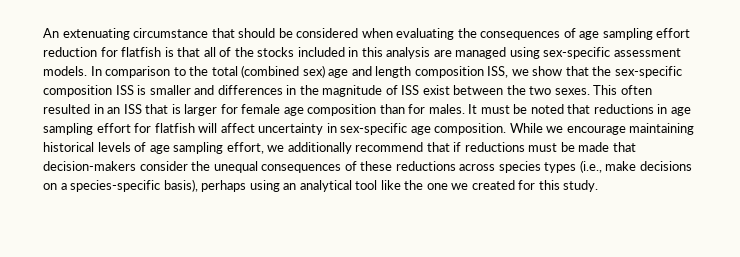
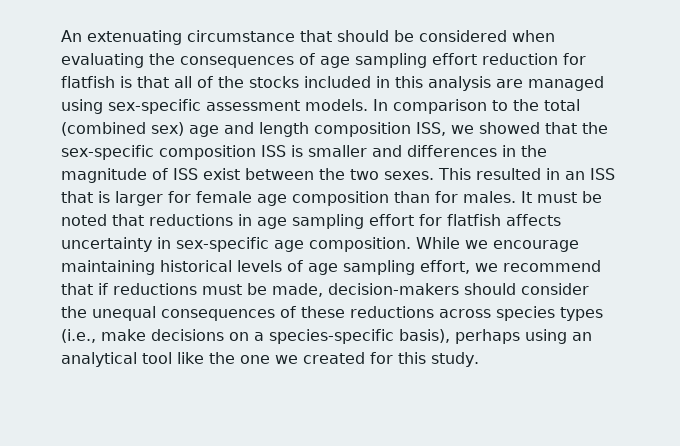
- In comparison to the total (combined sex) age and length composition ISS, we show that the sex-specific composition ISS is smaller and differences in the magnitude of ISS exist between the two sexes.
+ In comparison to the total (combined sex) age and length composition ISS, we showed that the sex-specific composition ISS is smaller and differences in the magnitude of ISS exist between the two sexes.
- This often resulted in an ISS that is larger for female age composition than for males.
+ This resulted in an ISS that is larger for female age composition than for males.
- It must be noted that reductions in age sampling effort for flatfish will affect uncertainty in sex-specific age composition.
+ It must be noted that reductions in age sampling effort for flatfish affects uncertainty in sex-specific age composition.
- While we encourage maintaining historical levels of age sampling effort, we additionally recommend that if reductions must be made that decision-makers consider the unequal consequences of these reductions across species types (i.e., make decisions on a species-specific basis), perhaps using an analytical tool like the one we created for this study.
+ While we encourage maintaining historical levels of age sampling effort, we recommend that if reductions must be made, decision-makers should consider the unequal consequences of these reductions across species types (i.e., make decisions on a species-specific basis), perhaps using an analytical tool like the one we created for this study.

